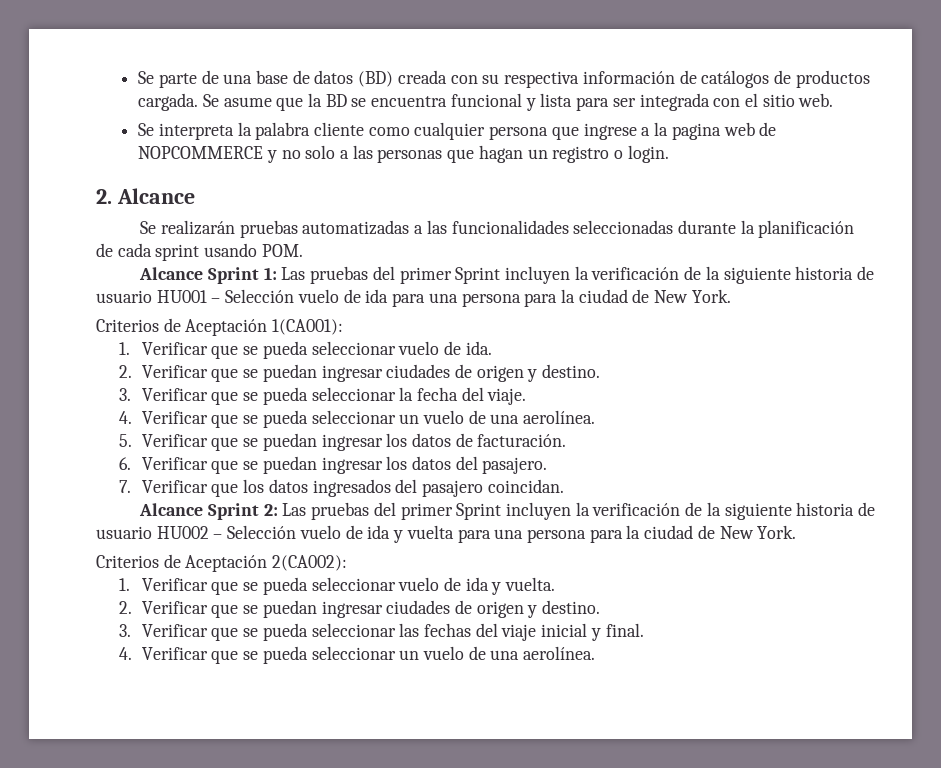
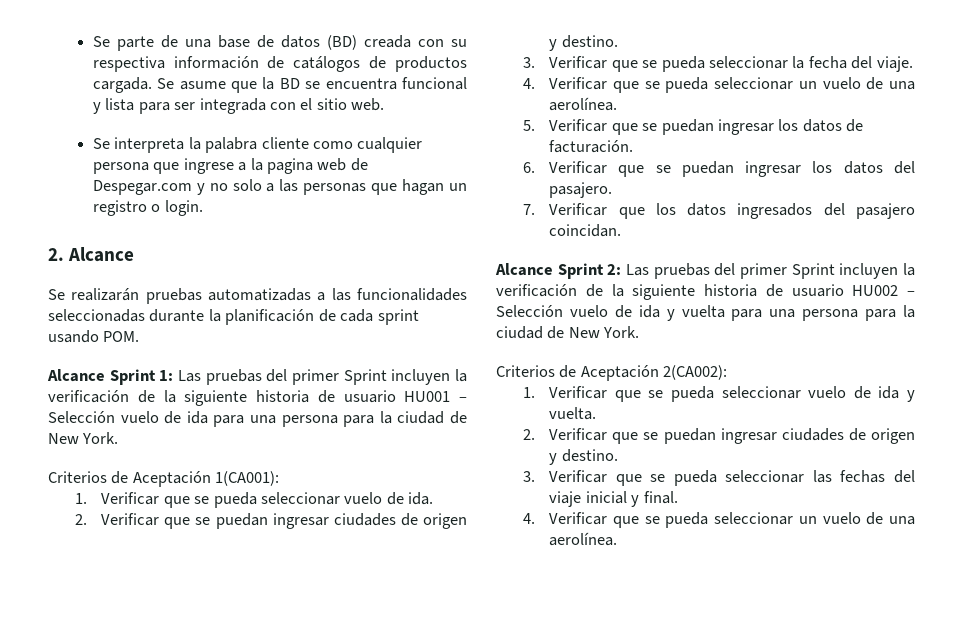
- Se interpreta la palabra cliente como cualquier persona que ingrese a la pagina web de NOPCOMMERCE y no solo a las personas que hagan un registro o login.
+ Se interpreta la palabra cliente como cualquier persona que ingrese a la pagina web de Despegar.com y no solo a las personas que hagan un registro o login.

